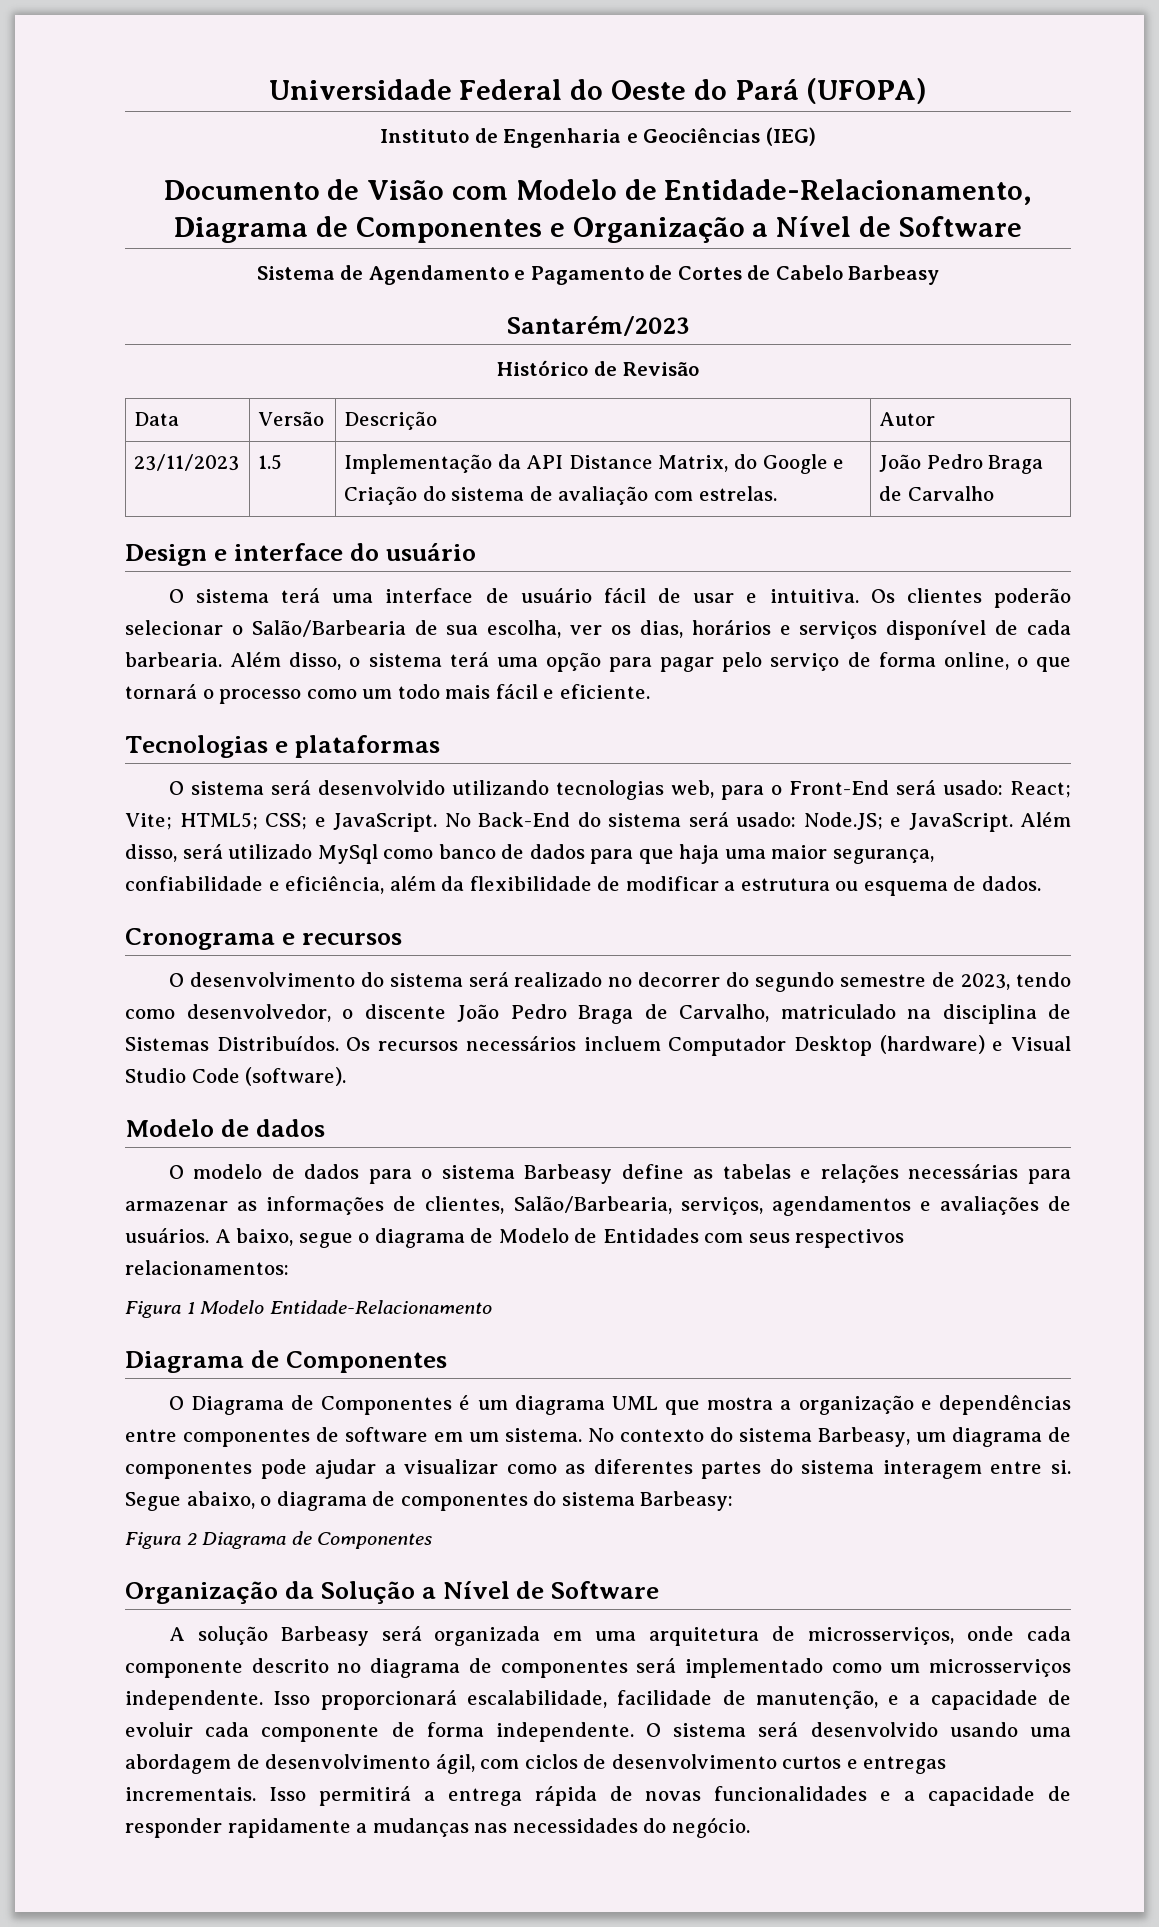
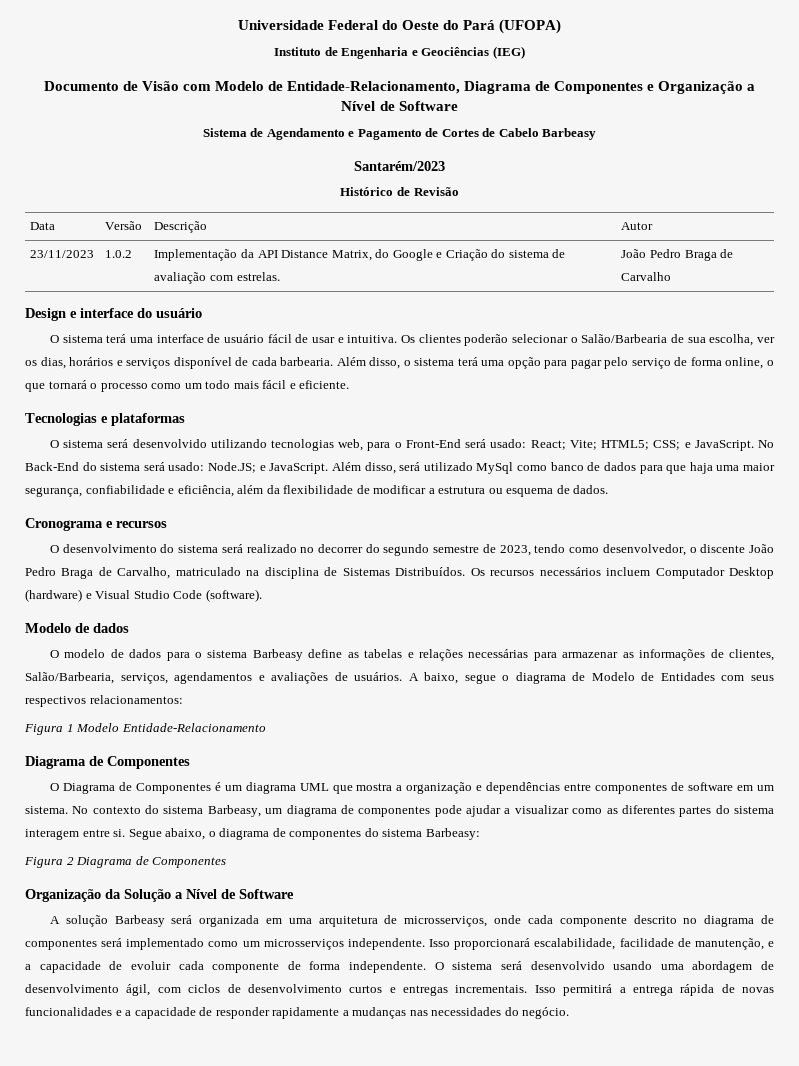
- 23/11/2023 | 1.5 | Implementação da API Distance Matrix, do Google e Criação do sistema de avaliação com estrelas. | João Pedro Braga de Carvalho
+ 23/11/2023 | 1.0.2 | Implementação da API Distance Matrix, do Google e Criação do sistema de avaliação com estrelas. | João Pedro Braga de Carvalho

